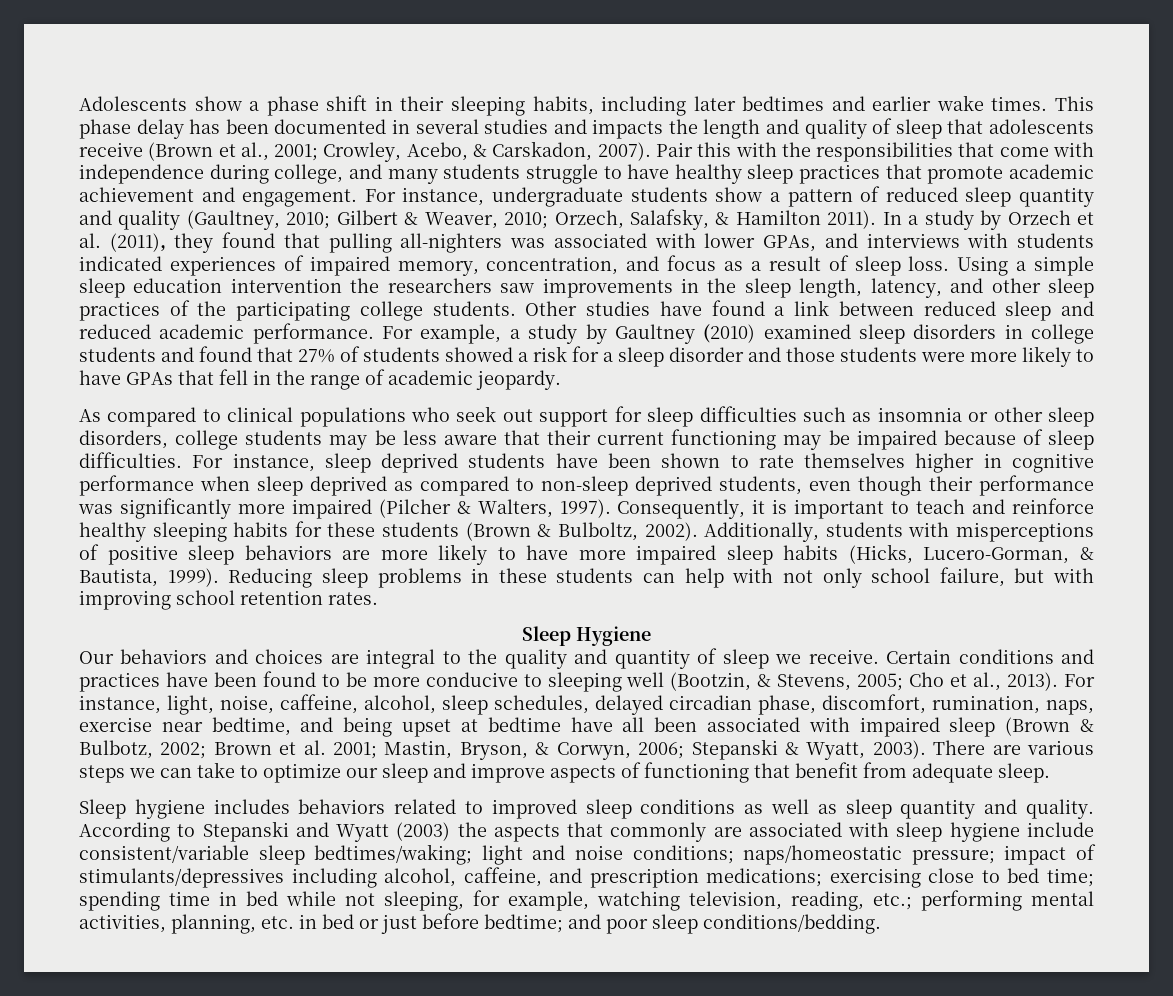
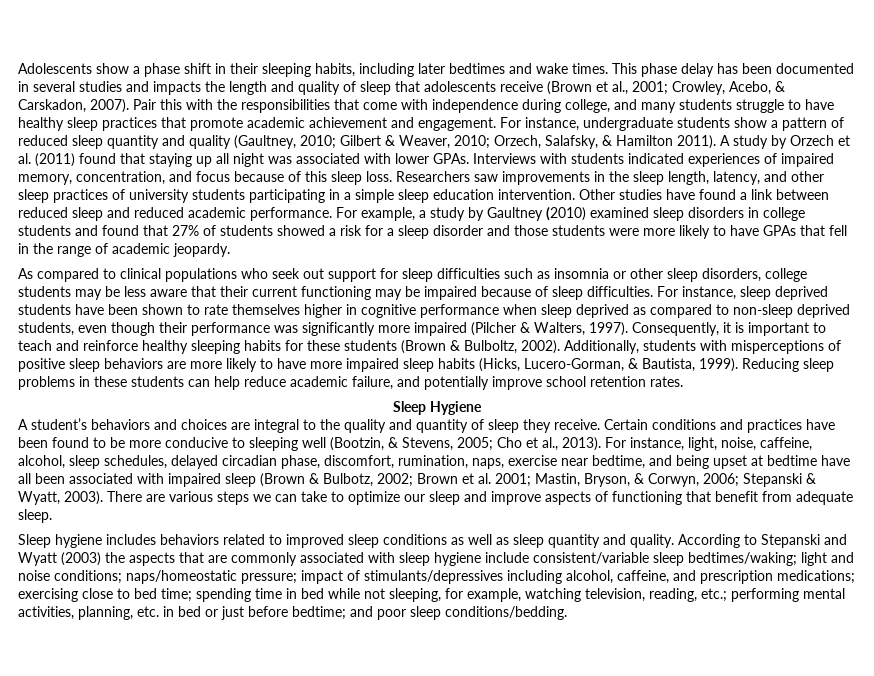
- Adolescents show a phase shift in their sleeping habits, including later bedtimes and earlier wake times.
+ Adolescents show a phase shift in their sleeping habits, including later bedtimes and wake times.
- In a study by Orzech et al. (2011), they found that pulling all-nighters was associated with lower GPAs, and interviews with students indicated experiences of impaired memory, concentration, and focus as a result of sleep loss. Using a simple sleep education intervention the researchers saw improvements in the sleep length, latency, and other sleep practices of the participating college students.
+ A study by Orzech et al. (2011) found that staying up all night was associated with lower GPAs. Interviews with students indicated experiences of impaired memory, concentration, and focus because of this sleep loss. Researchers saw improvements in the sleep length, latency, and other sleep practices of university students participating in a simple sleep education intervention.
- Reducing sleep problems in these students can help with not only school failure, but with improving school retention rates.
+ Reducing sleep problems in these students can help reduce academic failure, and potentially improve school retention rates.
- Our behaviors and choices are integral to the quality and quantity of sleep we receive.
+ A student’s behaviors and choices are integral to the quality and quantity of sleep they receive.
- According to Stepanski and Wyatt (2003) the aspects that commonly are associated with sleep hygiene include consistent/variable sleep bedtimes/waking;
+ According to Stepanski and Wyatt (2003) the aspects that are commonly associated with sleep hygiene include consistent/variable sleep bedtimes/waking;

